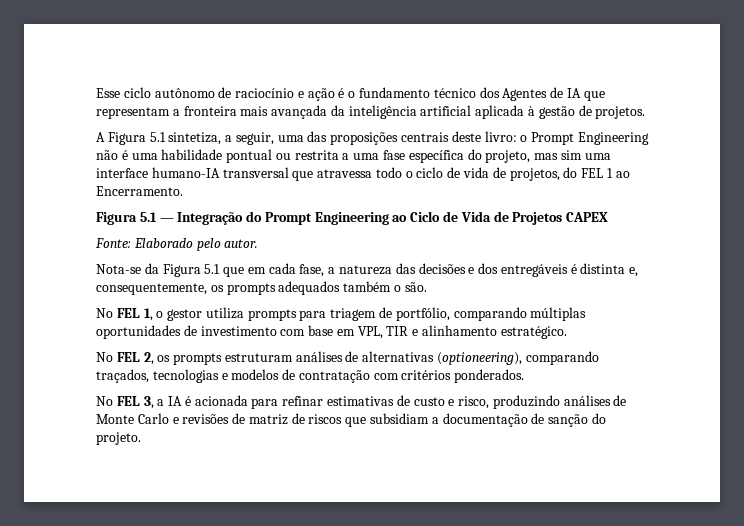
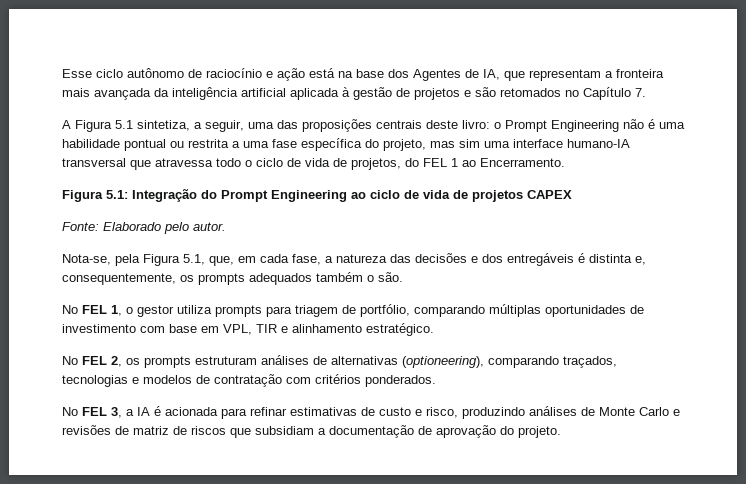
- Esse ciclo autônomo de raciocínio e ação é o fundamento técnico dos Agentes de IA que representam a fronteira mais avançada da inteligência artificial aplicada à gestão de projetos.
+ Esse ciclo autônomo de raciocínio e ação está na base dos Agentes de IA, que representam a fronteira mais avançada da inteligência artificial aplicada à gestão de projetos e são retomados no Capítulo 7.
- Figura 5.1 — Integração do Prompt Engineering ao Ciclo de Vida de Projetos CAPEX
+ Figura 5.1: Integração do Prompt Engineering ao ciclo de vida de projetos CAPEX
- Nota-se da Figura 5.1 que em cada fase, a natureza das decisões e dos entregáveis é distinta e, consequentemente, os prompts adequados também o são.
+ Nota-se, pela Figura 5.1, que, em cada fase, a natureza das decisões e dos entregáveis é distinta e, consequentemente, os prompts adequados também o são.
- No FEL 3, a IA é acionada para refinar estimativas de custo e risco, produzindo análises de Monte Carlo e revisões de matriz de riscos que subsidiam a documentação de sanção do projeto.
+ No FEL 3, a IA é acionada para refinar estimativas de custo e risco, produzindo análises de Monte Carlo e revisões de matriz de riscos que subsidiam a documentação de aprovação do projeto.

